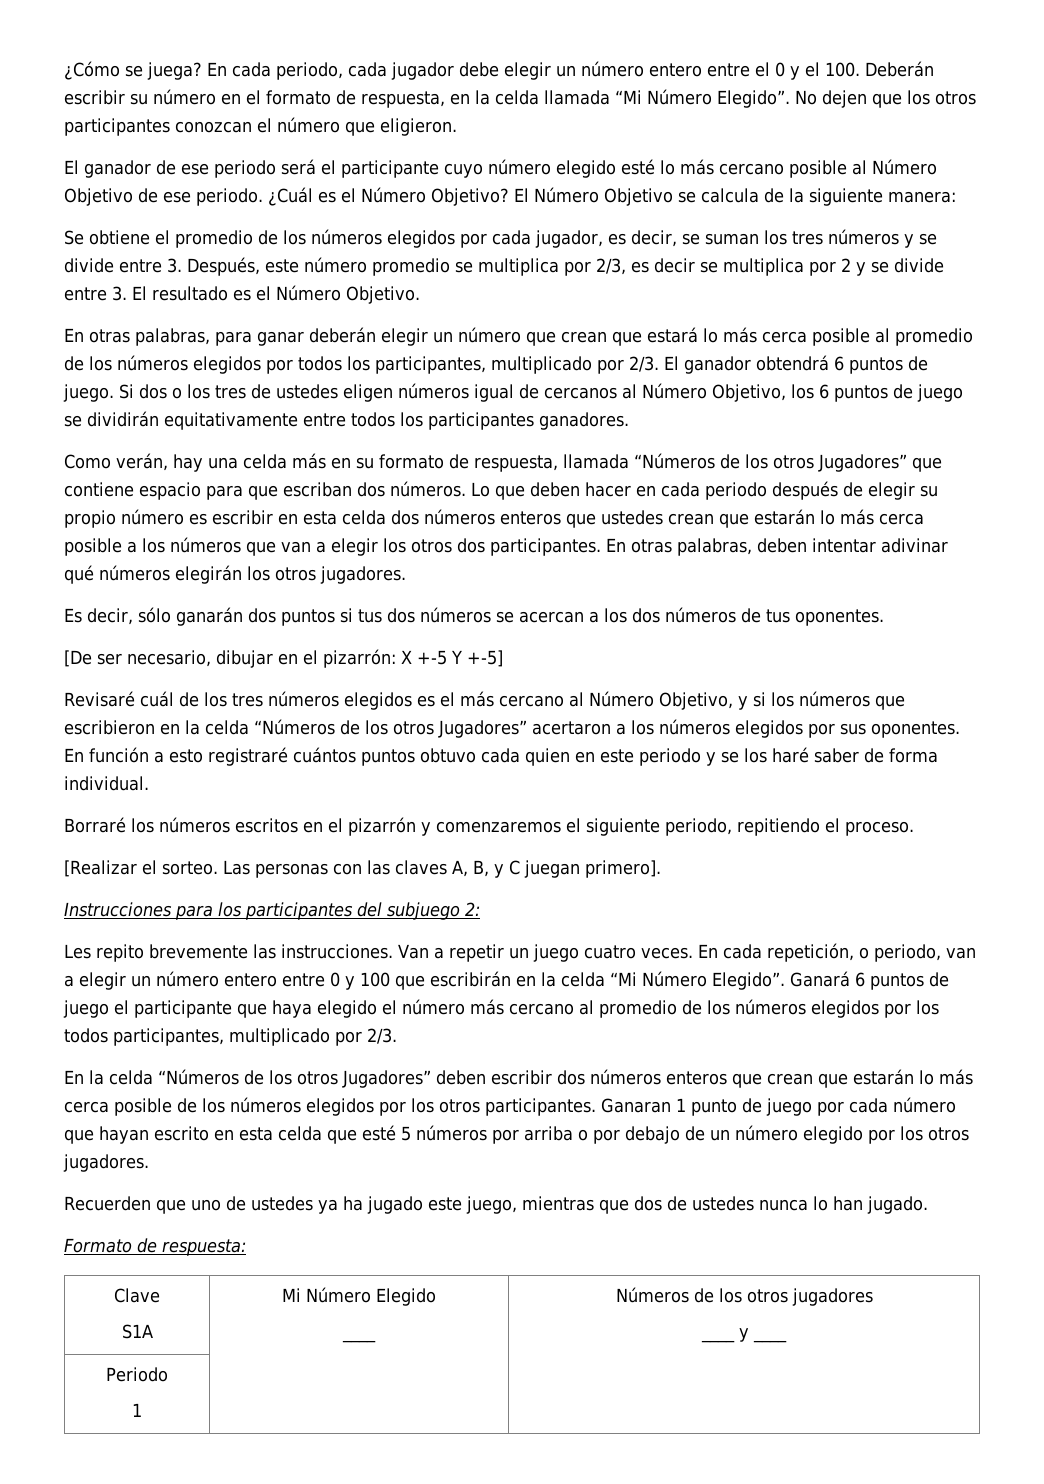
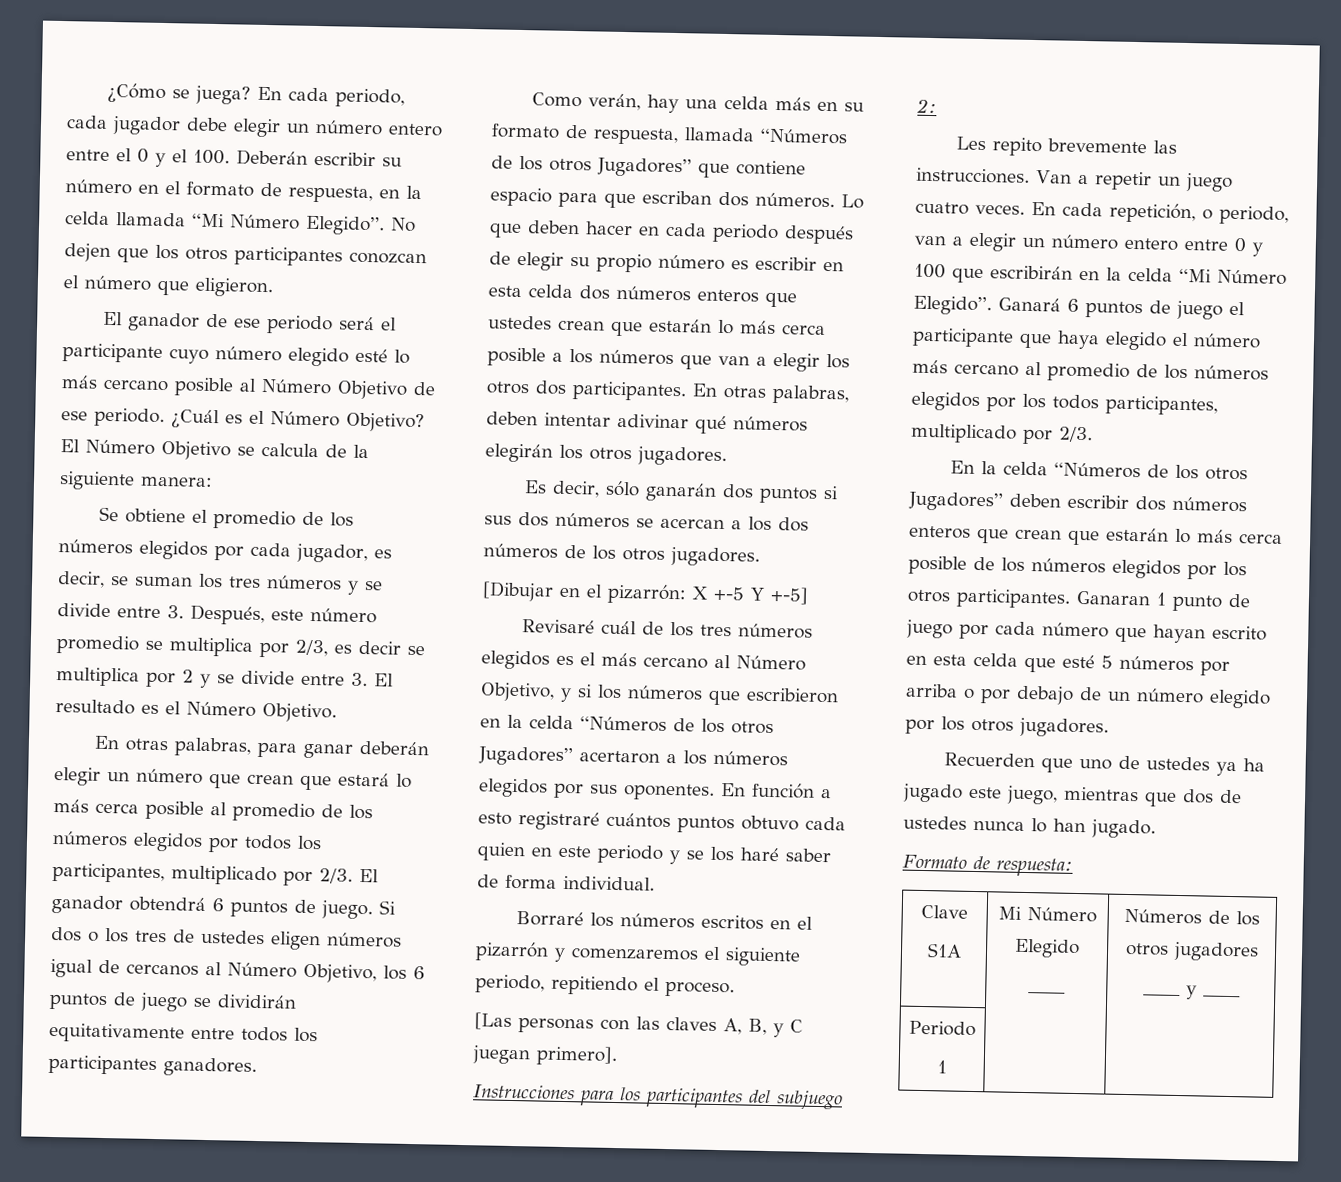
- Es decir, sólo ganarán dos puntos si tus dos números se acercan a los dos números de tus oponentes.
- [De ser necesario, dibujar en el pizarrón: X +-5 Y +-5]
+ Es decir, sólo ganarán dos puntos si sus dos números se acercan a los dos números de los otros jugadores.
+ [Dibujar en el pizarrón: X +-5 Y +-5]
- [Realizar el sorteo. Las personas con las claves A, B, y C juegan primero].
+ [Las personas con las claves A, B, y C juegan primero].

